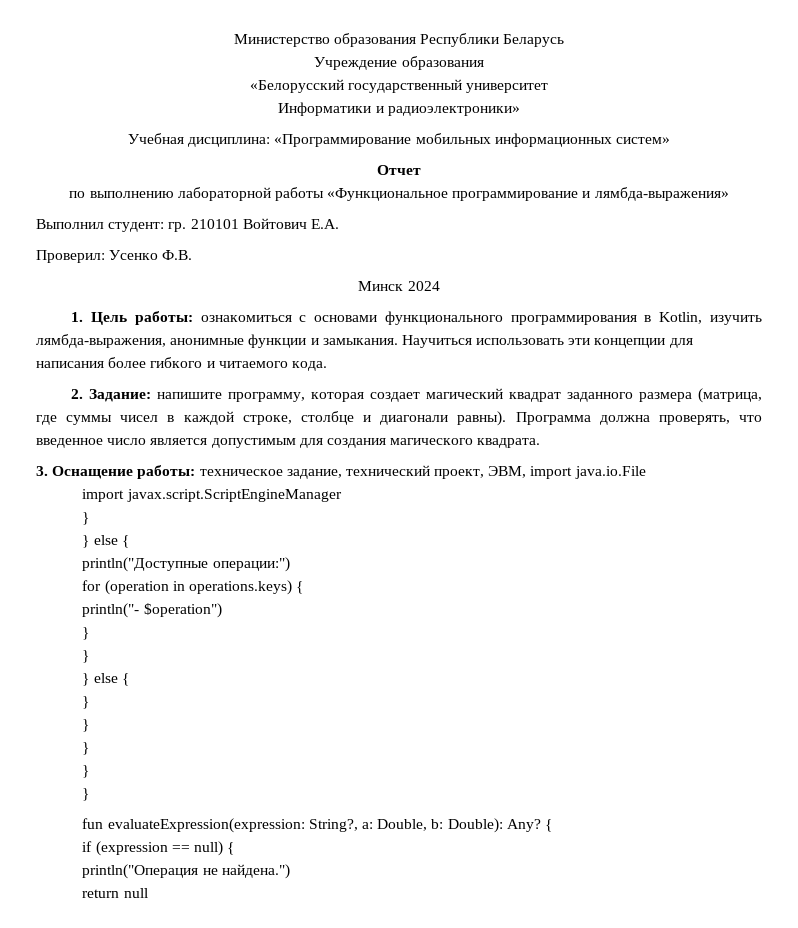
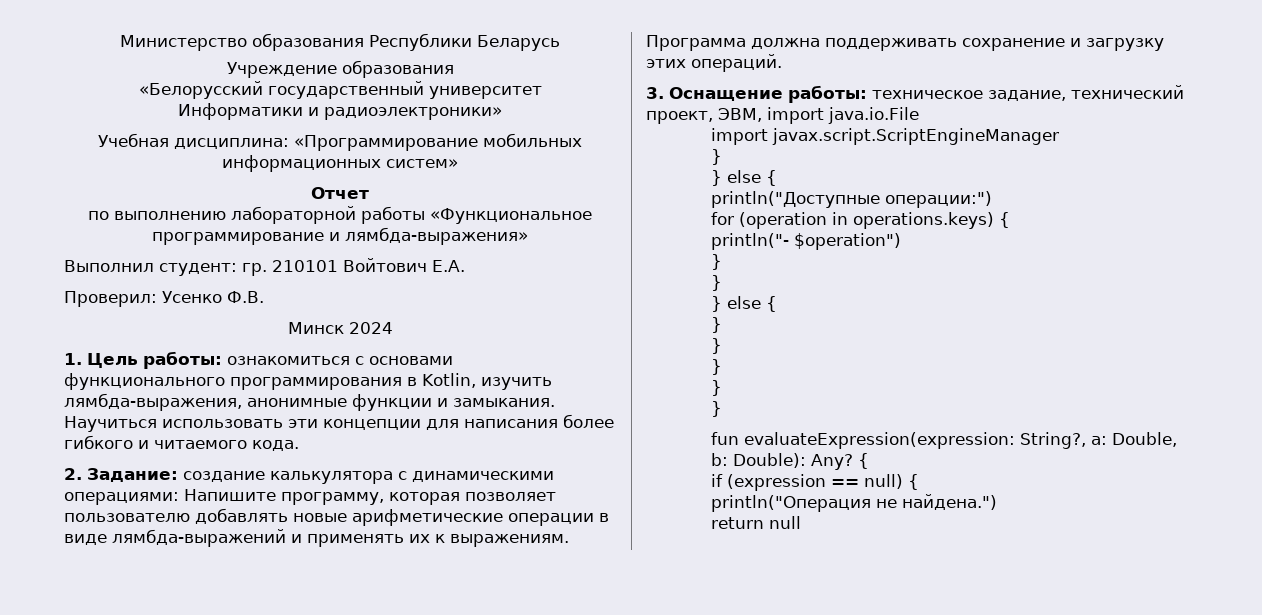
- 2. Задание: напишите программу, которая создает магический квадрат заданного размера (матрица, где суммы чисел в каждой строке, столбце и диагонали равны). Программа должна проверять, что введенное число является допустимым для создания магического квадрата.
+ 2. Задание: создание калькулятора с динамическими операциями: Напишите программу, которая позволяет пользователю добавлять новые арифметические операции в виде лямбда-выражений и применять их к выражениям. Программа должна поддерживать сохранение и загрузку этих операций.

